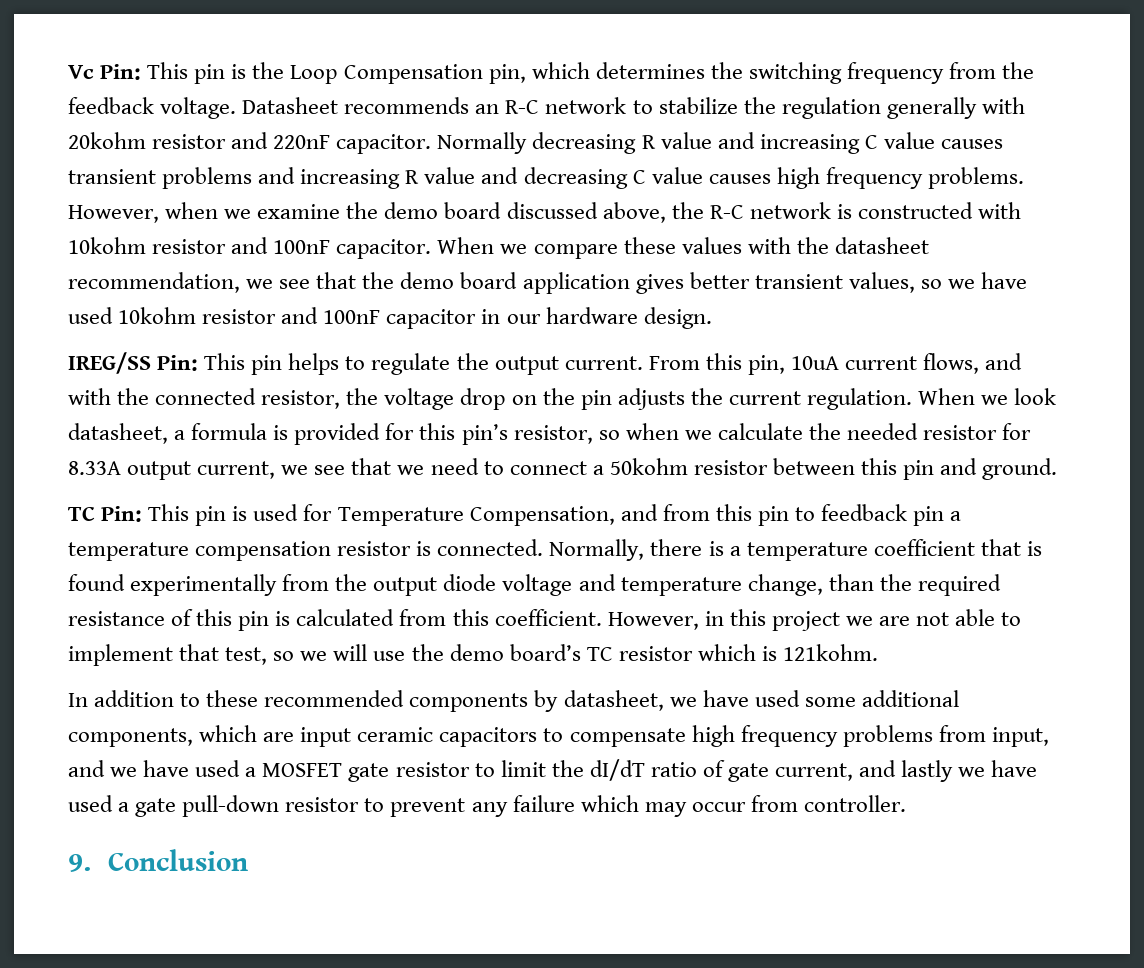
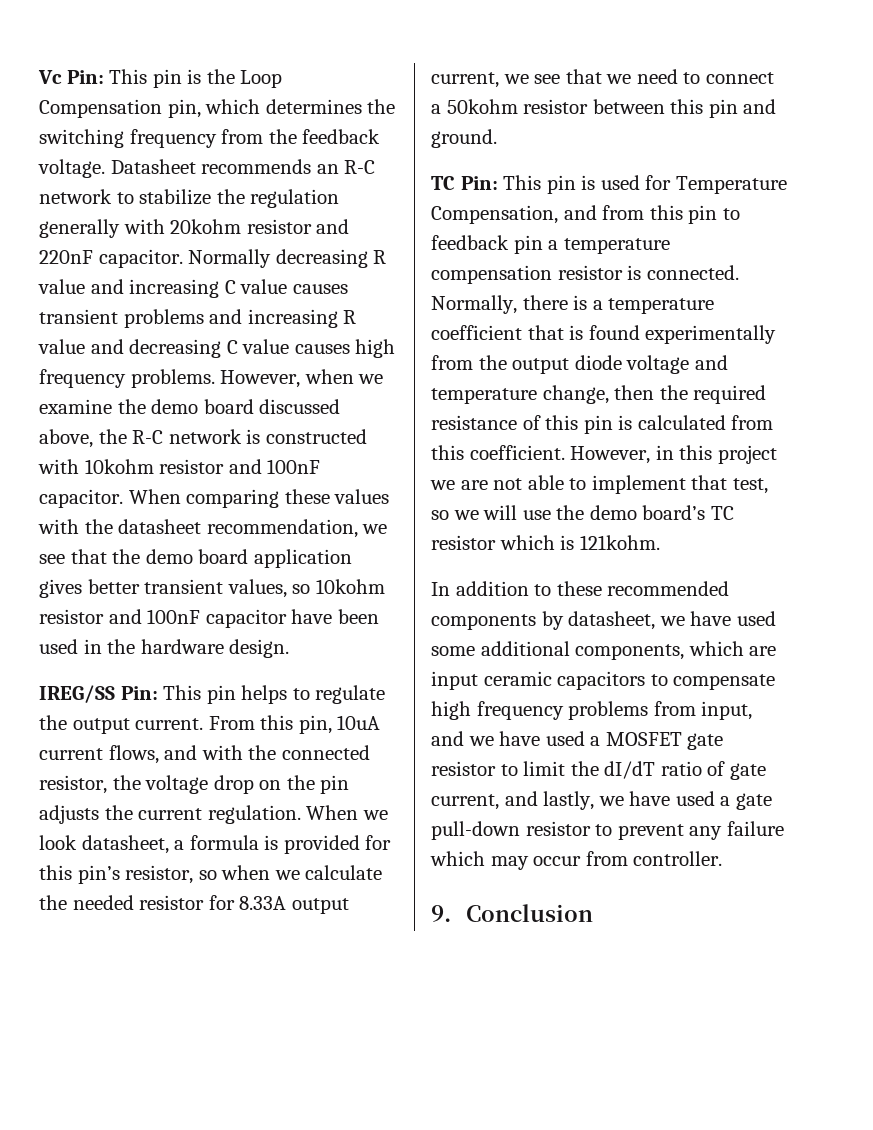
- When we compare these values with the datasheet recommendation, we see that the demo board application gives better transient values, so we have used 10kohm resistor and 100nF capacitor in our hardware design.
+ When comparing these values with the datasheet recommendation, we see that the demo board application gives better transient values, so 10kohm resistor and 100nF capacitor have been used in the hardware design.
- Normally, there is a temperature coefficient that is found experimentally from the output diode voltage and temperature change, than the required resistance of this pin is calculated from this coefficient.
+ Normally, there is a temperature coefficient that is found experimentally from the output diode voltage and temperature change, then the required resistance of this pin is calculated from this coefficient.
- In addition to these recommended components by datasheet, we have used some additional components, which are input ceramic capacitors to compensate high frequency problems from input, and we have used a MOSFET gate resistor to limit the dI/dT ratio of gate current, and lastly we have used a gate pull-down resistor to prevent any failure which may occur from controller.
+ In addition to these recommended components by datasheet, we have used some additional components, which are input ceramic capacitors to compensate high frequency problems from input, and we have used a MOSFET gate resistor to limit the dI/dT ratio of gate current, and lastly, we have used a gate pull-down resistor to prevent any failure which may occur from controller.

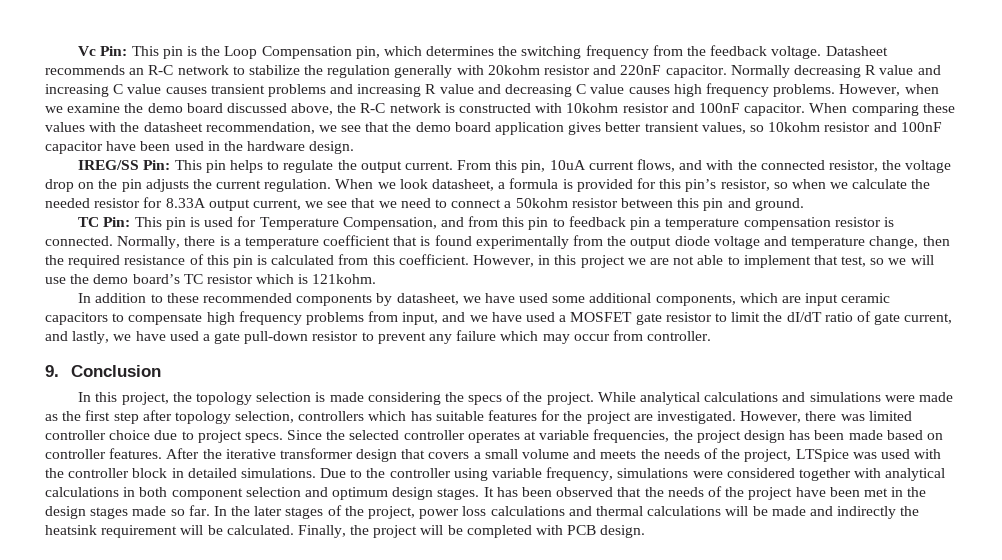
+ In this project, the topology selection is made considering the specs of the project. While analytical calculations and simulations were made as the first step after topology selection, controllers which has suitable features for the project are investigated. However, there was limited controller choice due to project specs. Since the selected controller operates at variable frequencies, the project design has been made based on controller features. After the iterative transformer design that covers a small volume and meets the needs of the project, LTSpice was used with the controller block in detailed simulations. Due to the controller using variable frequency, simulations were considered together with analytical calculations in both component selection and optimum design stages. It has been observed that the needs of the project have been met in the design stages made so far. In the later stages of the project, power loss calculations and thermal calculations will be made and indirectly the heatsink requirement will be calculated. Finally, the project will be completed with PCB design.

